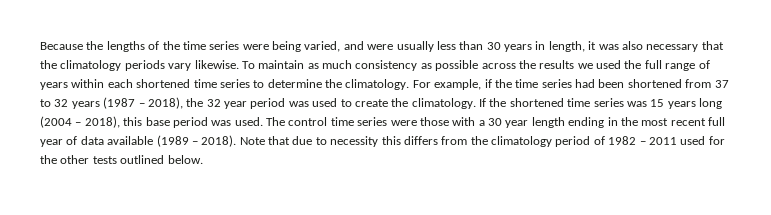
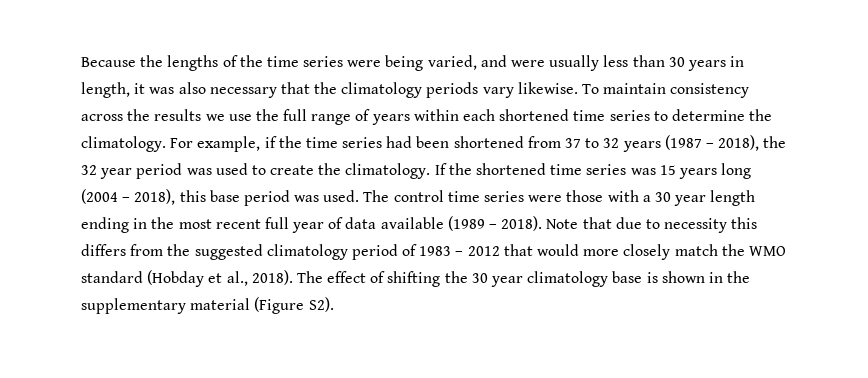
- To maintain as much consistency as possible across the results we used the full range of years within each shortened time series to determine the climatology.
+ To maintain consistency across the results we use the full range of years within each shortened time series to determine the climatology.
- Note that due to necessity this differs from the climatology period of 1982 – 2011 used for the other tests outlined below.
+ Note that due to necessity this differs from the suggested climatology period of 1983 – 2012 that would more closely match the WMO standard (Hobday et al., 2018). The effect of shifting the 30 year climatology base is shown in the supplementary material (Figure S2).

